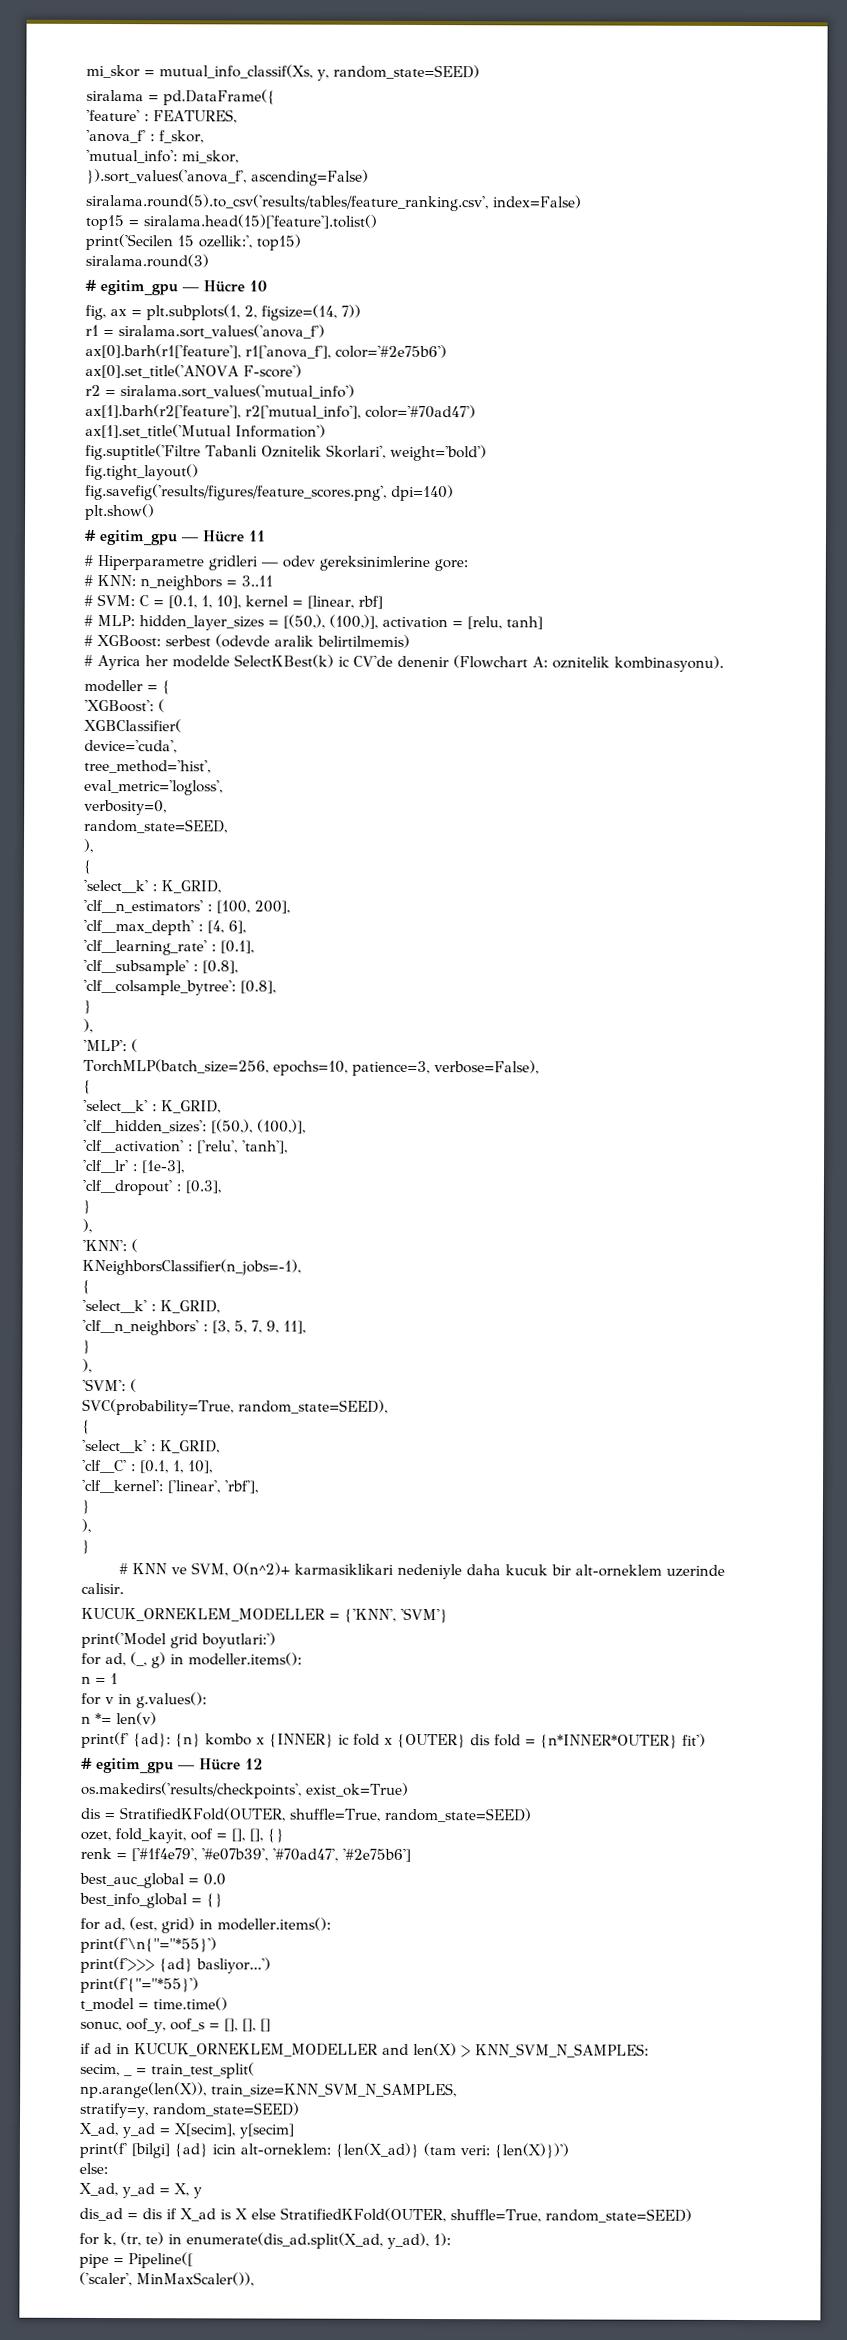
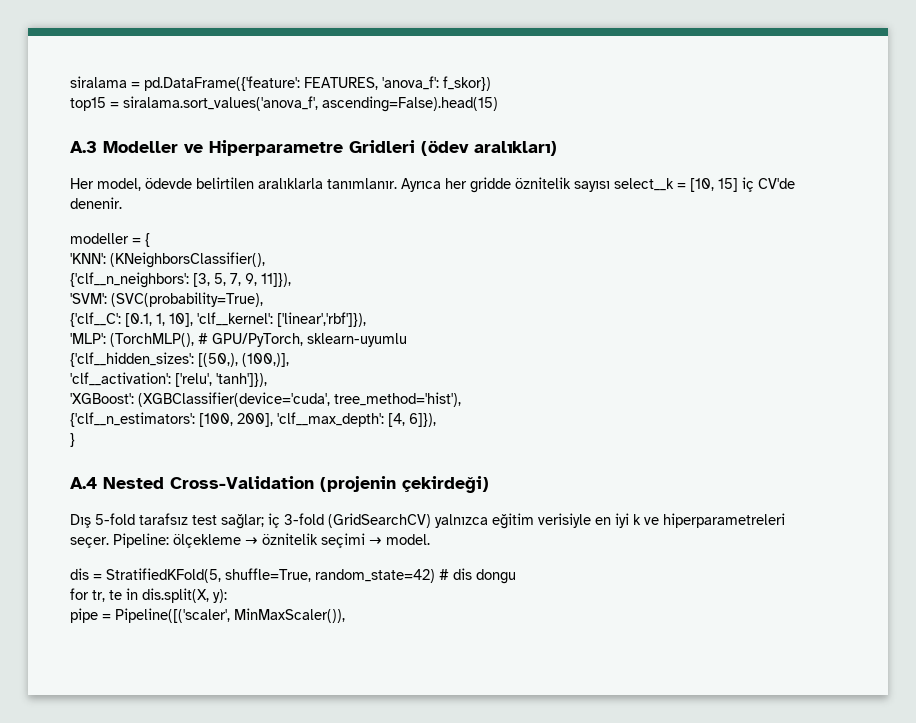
- mi_skor = mutual_info_classif(Xs, y, random_state=SEED)
- siralama = pd.DataFrame({
- 'feature' : FEATURES,
- 'anova_f' : f_skor,
- 'mutual_info': mi_skor,
- }).sort_values('anova_f', ascending=False)
- siralama.round(5).to_csv('results/tables/feature_ranking.csv', index=False)
- top15 = siralama.head(15)['feature'].tolist()
- print('Secilen 15 ozellik:', top15)
- siralama.round(3)
- # egitim_gpu — Hücre 10
- fig, ax = plt.subplots(1, 2, figsize=(14, 7))
- r1 = siralama.sort_values('anova_f')
- ax[0].barh(r1['feature'], r1['anova_f'], color='#2e75b6')
- ax[0].set_title('ANOVA F-score')
- r2 = siralama.sort_values('mutual_info')
- ax[1].barh(r2['feature'], r2['mutual_info'], color='#70ad47')
- ax[1].set_title('Mutual Information')
- fig.suptitle('Filtre Tabanli Oznitelik Skorlari', weight='bold')
- fig.tight_layout()
- fig.savefig('results/figures/feature_scores.png', dpi=140)
- plt.show()
- # egitim_gpu — Hücre 11
- # Hiperparametre gridleri — odev gereksinimlerine gore:
- # KNN: n_neighbors = 3..11
- # SVM: C = [0.1, 1, 10], kernel = [linear, rbf]
- # MLP: hidden_layer_sizes = [(50,), (100,)], activation = [relu, tanh]
- # XGBoost: serbest (odevde aralik belirtilmemis)
- # Ayrica her modelde SelectKBest(k) ic CV'de denenir (Flowchart A: oznitelik kombinasyonu).
+ siralama = pd.DataFrame({'feature': FEATURES, 'anova_f': f_skor})
+ top15 = siralama.sort_values('anova_f', ascending=False).head(15)
+ A.3 Modeller ve Hiperparametre Gridleri (ödev aralıkları)
+ Her model, ödevde belirtilen aralıklarla tanımlanır. Ayrıca her gridde öznitelik sayısı select__k = [10, 15] iç CV'de denenir.
  modeller = {
- 'XGBoost': (
- XGBClassifier(
- device='cuda',
- tree_method='hist',
- eval_metric='logloss',
- verbosity=0,
- random_state=SEED,
- ),
- {
- 'select__k' : K_GRID,
- 'clf__n_estimators' : [100, 200],
- 'clf__max_depth' : [4, 6],
- 'clf__learning_rate' : [0.1],
- 'clf__subsample' : [0.8],
- 'clf__colsample_bytree': [0.8],
+ 'KNN': (KNeighborsClassifier(),
+ {'clf__n_neighbors': [3, 5, 7, 9, 11]}),
+ 'SVM': (SVC(probability=True),
+ {'clf__C': [0.1, 1, 10], 'clf__kernel': ['linear','rbf']}),
+ 'MLP': (TorchMLP(), # GPU/PyTorch, sklearn-uyumlu
+ {'clf__hidden_sizes': [(50,), (100,)],
+ 'clf__activation': ['relu', 'tanh']}),
+ 'XGBoost': (XGBClassifier(device='cuda', tree_method='hist'),
+ {'clf__n_estimators': [100, 200], 'clf__max_depth': [4, 6]}),
  }
- ),
- 'MLP': (
- TorchMLP(batch_size=256, epochs=10, patience=3, verbose=False),
- {
- 'select__k' : K_GRID,
- 'clf__hidden_sizes': [(50,), (100,)],
- 'clf__activation' : ['relu', 'tanh'],
- 'clf__lr' : [1e-3],
- 'clf__dropout' : [0.3],
- }
- ),
- 'KNN': (
- KNeighborsClassifier(n_jobs=-1),
- {
- 'select__k' : K_GRID,
- 'clf__n_neighbors' : [3, 5, 7, 9, 11],
- }
- ),
- 'SVM': (
- SVC(probability=True, random_state=SEED),
- {
- 'select__k' : K_GRID,
- 'clf__C' : [0.1, 1, 10],
- 'clf__kernel': ['linear', 'rbf'],
- }
- ),
- }
- # KNN ve SVM, O(n^2)+ karmasiklikari nedeniyle daha kucuk bir alt-orneklem uzerinde calisir.
- KUCUK_ORNEKLEM_MODELLER = {'KNN', 'SVM'}
- print('Model grid boyutlari:')
- for ad, (_, g) in modeller.items():
- n = 1
- for v in g.values():
- n *= len(v)
- print(f' {ad}: {n} kombo x {INNER} ic fold x {OUTER} dis fold = {n*INNER*OUTER} fit')
- # egitim_gpu — Hücre 12
- os.makedirs('results/checkpoints', exist_ok=True)
- dis = StratifiedKFold(OUTER, shuffle=True, random_state=SEED)
- ozet, fold_kayit, oof = [], [], {}
- renk = ['#1f4e79', '#e07b39', '#70ad47', '#2e75b6']
- best_auc_global = 0.0
- best_info_global = {}
- for ad, (est, grid) in modeller.items():
- print(f'\n{"="*55}')
- print(f'>>> {ad} basliyor...')
- print(f'{"="*55}')
- t_model = time.time()
- sonuc, oof_y, oof_s = [], [], []
- if ad in KUCUK_ORNEKLEM_MODELLER and len(X) > KNN_SVM_N_SAMPLES:
- secim, _ = train_test_split(
- np.arange(len(X)), train_size=KNN_SVM_N_SAMPLES,
- stratify=y, random_state=SEED)
- X_ad, y_ad = X[secim], y[secim]
- print(f' [bilgi] {ad} icin alt-orneklem: {len(X_ad)} (tam veri: {len(X)})')
- else:
- X_ad, y_ad = X, y
- dis_ad = dis if X_ad is X else StratifiedKFold(OUTER, shuffle=True, random_state=SEED)
- for k, (tr, te) in enumerate(dis_ad.split(X_ad, y_ad), 1):
+ A.4 Nested Cross-Validation (projenin çekirdeği)
+ Dış 5-fold tarafsız test sağlar; iç 3-fold (GridSearchCV) yalnızca eğitim verisiyle en iyi k ve hiperparametreleri seçer. Pipeline: ölçekleme → öznitelik seçimi → model.
+ dis = StratifiedKFold(5, shuffle=True, random_state=42) # dis dongu
+ for tr, te in dis.split(X, y):
- pipe = Pipeline([
- ('scaler', MinMaxScaler()),
+ pipe = Pipeline([('scaler', MinMaxScaler()),

